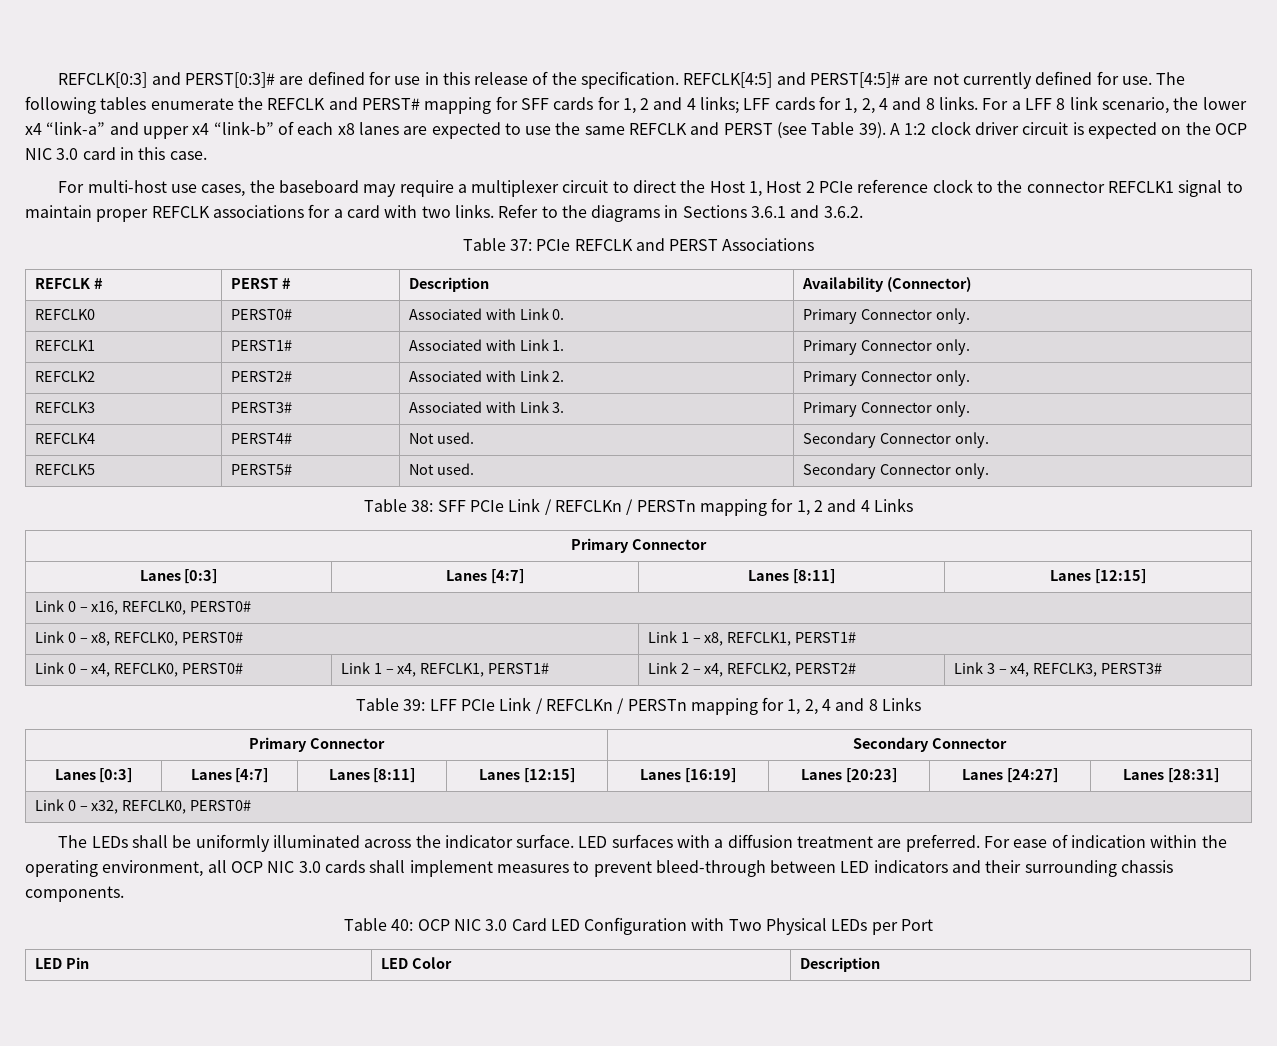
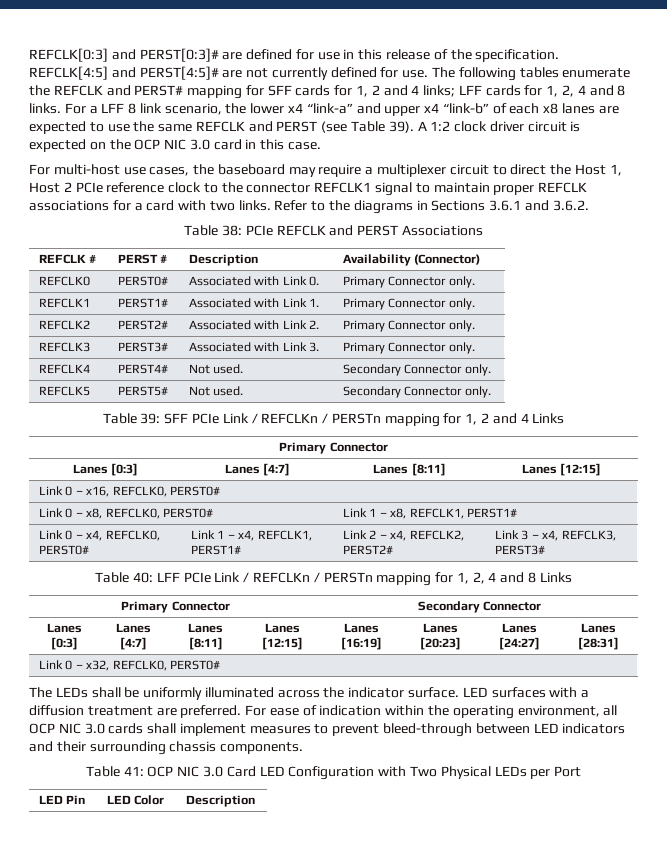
- Table 37: PCIe REFCLK and PERST Associations
+ Table 38: PCIe REFCLK and PERST Associations
- Table 38: SFF PCIe Link / REFCLKn / PERSTn mapping for 1, 2 and 4 Links
+ Table 39: SFF PCIe Link / REFCLKn / PERSTn mapping for 1, 2 and 4 Links
- Table 39: LFF PCIe Link / REFCLKn / PERSTn mapping for 1, 2, 4 and 8 Links
+ Table 40: LFF PCIe Link / REFCLKn / PERSTn mapping for 1, 2, 4 and 8 Links
- Table 40: OCP NIC 3.0 Card LED Configuration with Two Physical LEDs per Port
+ Table 41: OCP NIC 3.0 Card LED Configuration with Two Physical LEDs per Port

